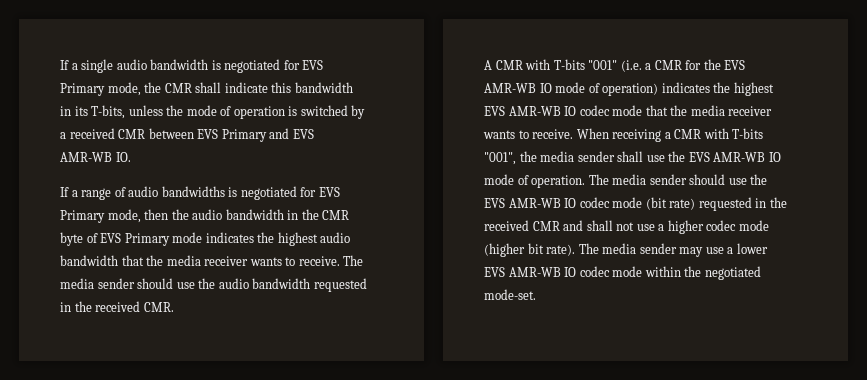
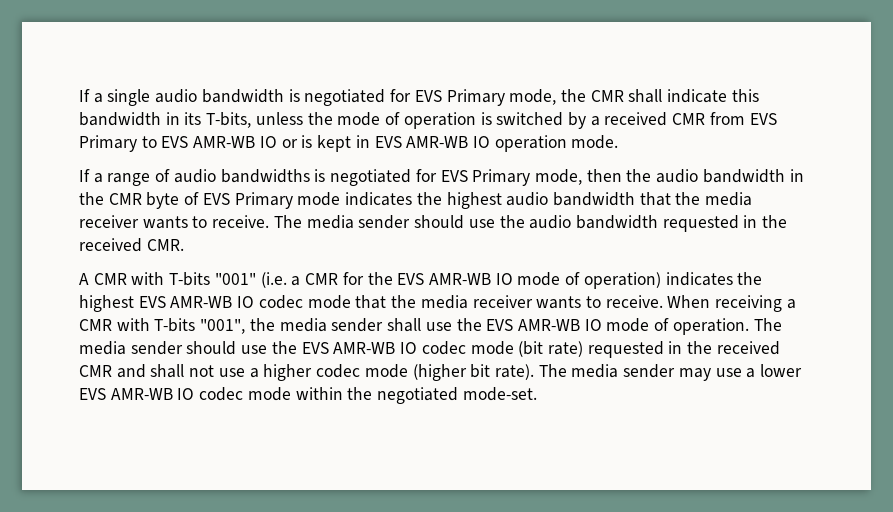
- If a single audio bandwidth is negotiated for EVS Primary mode, the CMR shall indicate this bandwidth in its T-bits, unless the mode of operation is switched by a received CMR between EVS Primary and EVS AMR-WB IO.
+ If a single audio bandwidth is negotiated for EVS Primary mode, the CMR shall indicate this bandwidth in its T-bits, unless the mode of operation is switched by a received CMR from EVS Primary to EVS AMR-WB IO or is kept in EVS AMR-WB IO operation mode.

